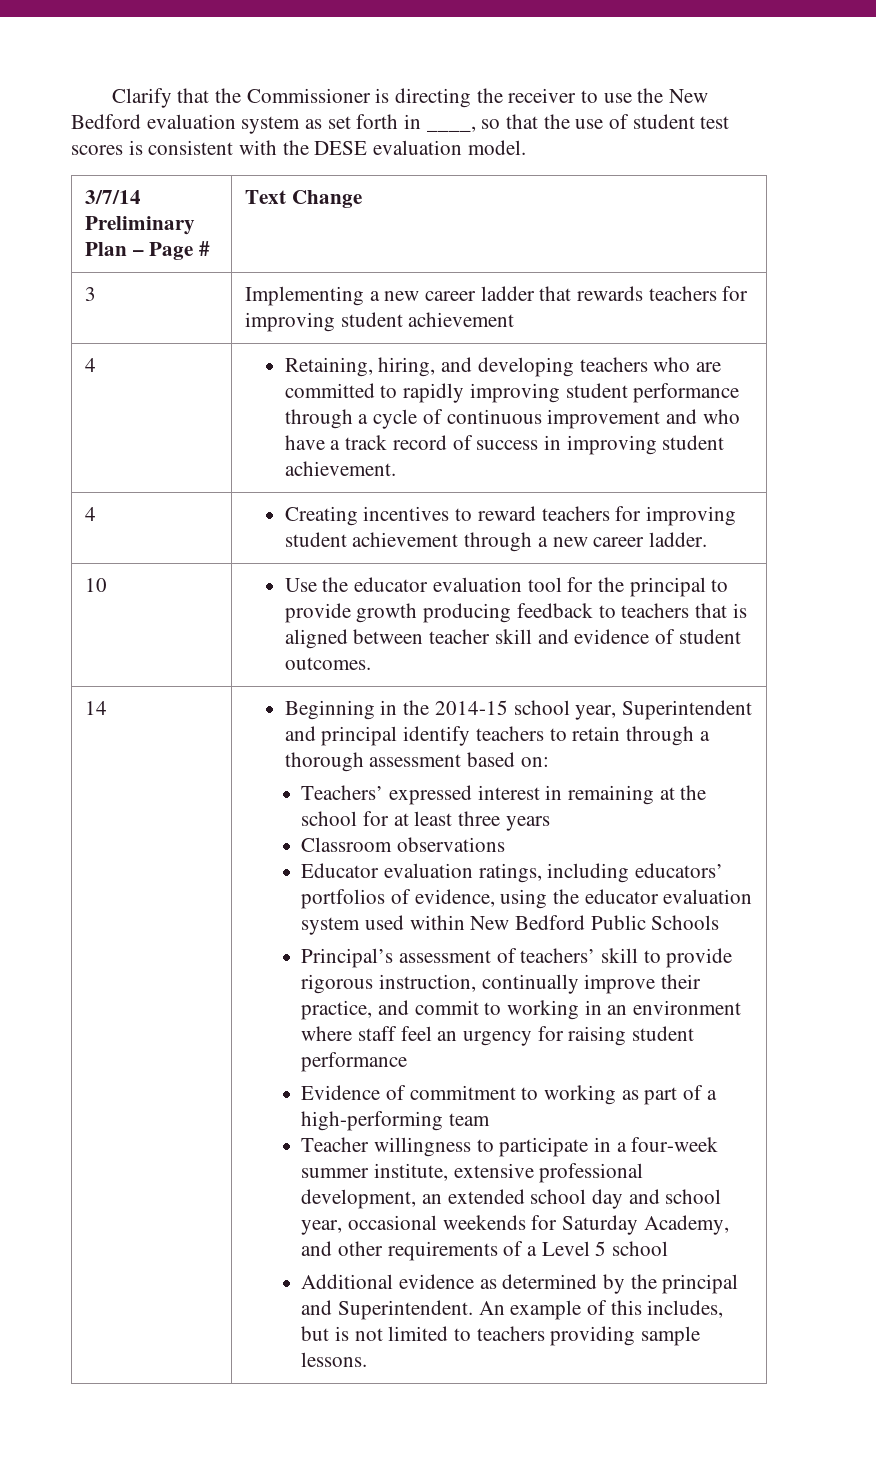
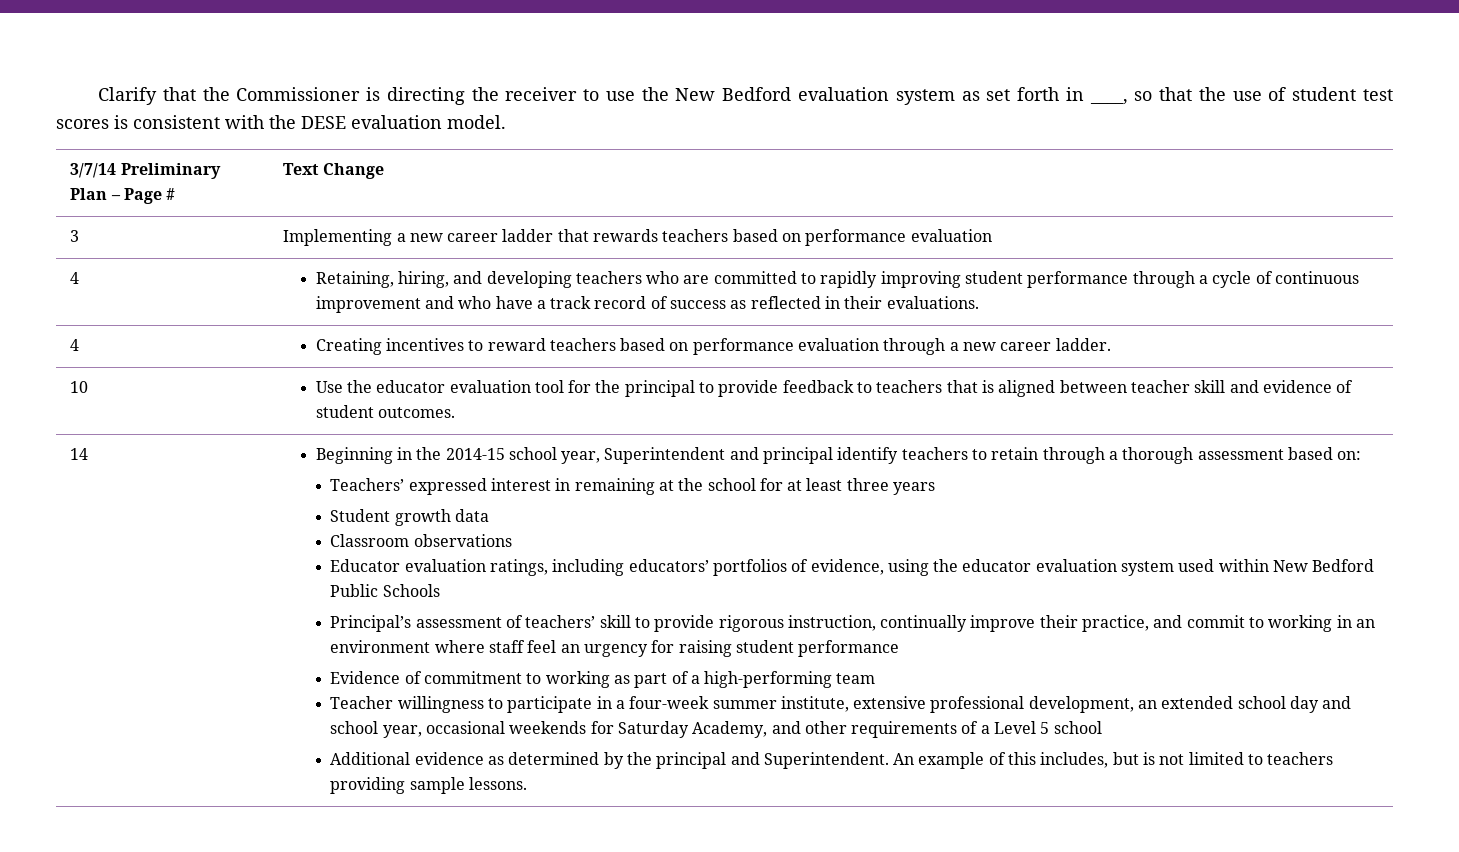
- 3 | Implementing a new career ladder that rewards teachers for improving student achievement
+ 3 | Implementing a new career ladder that rewards teachers based on performance evaluation
- 4 | Retaining, hiring, and developing teachers who are committed to rapidly improving student performance through a cycle of continuous improvement and who have a track record of success in improving student achievement.
+ 4 | Retaining, hiring, and developing teachers who are committed to rapidly improving student performance through a cycle of continuous improvement and who have a track record of success as reflected in their evaluations.
- 4 | Creating incentives to reward teachers for improving student achievement through a new career ladder.
+ 4 | Creating incentives to reward teachers based on performance evaluation through a new career ladder.
- 10 | Use the educator evaluation tool for the principal to provide growth producing feedback to teachers that is aligned between teacher skill and evidence of student outcomes.
+ 10 | Use the educator evaluation tool for the principal to provide feedback to teachers that is aligned between teacher skill and evidence of student outcomes.
+ Student growth data

